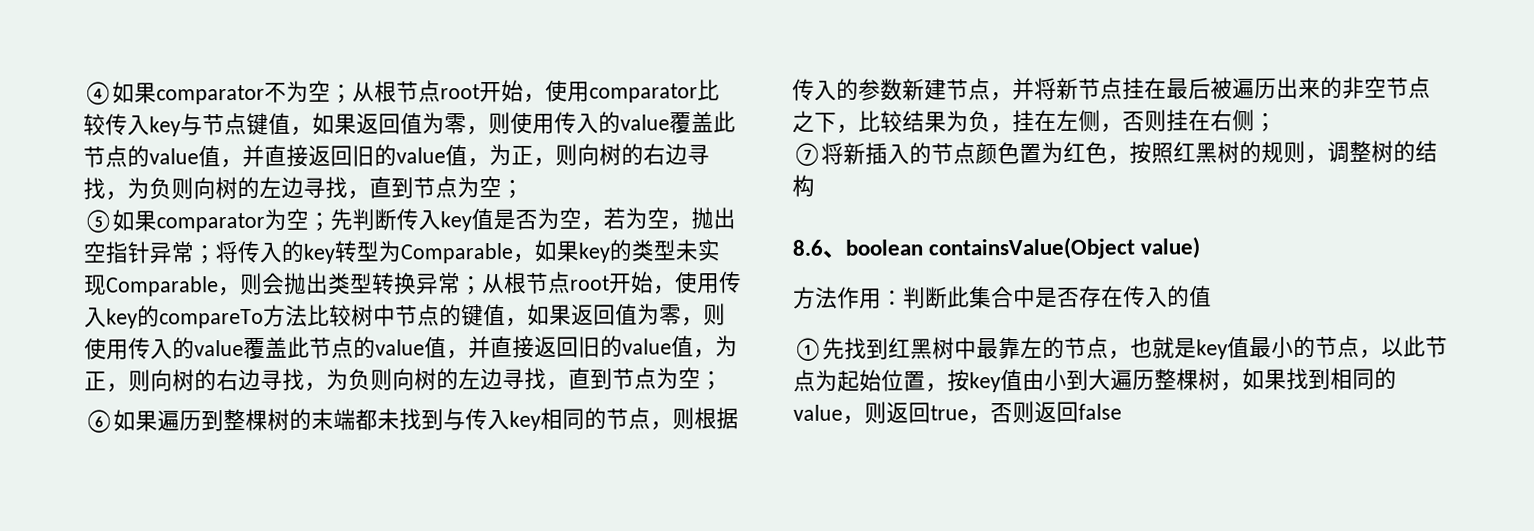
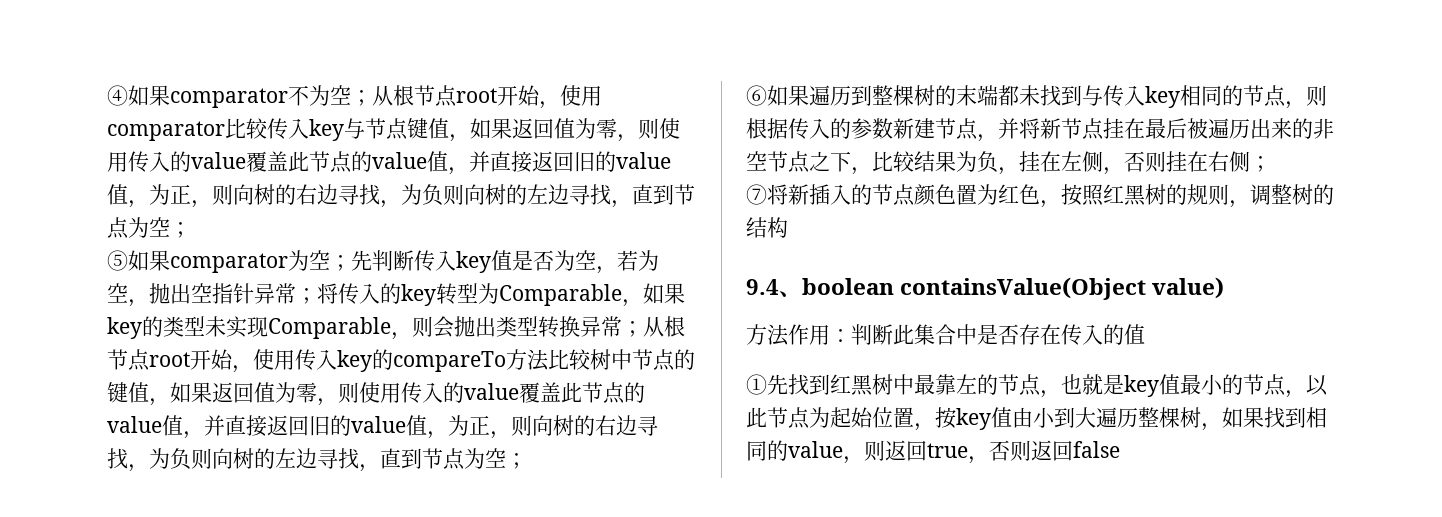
- 8.6、boolean containsValue(Object value)
+ 9.4、boolean containsValue(Object value)

